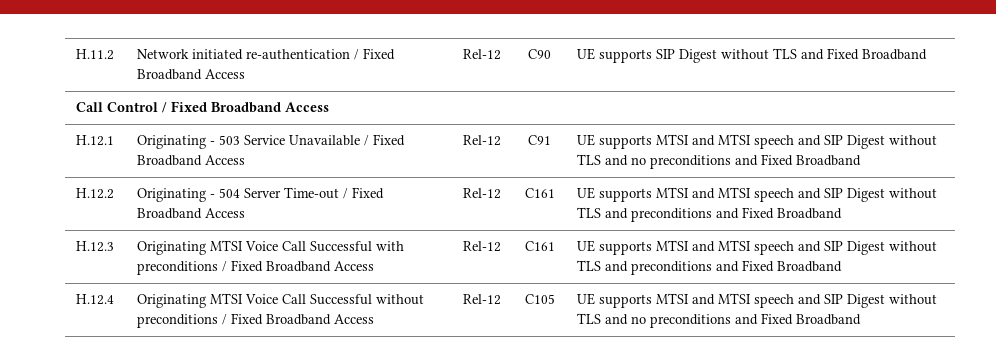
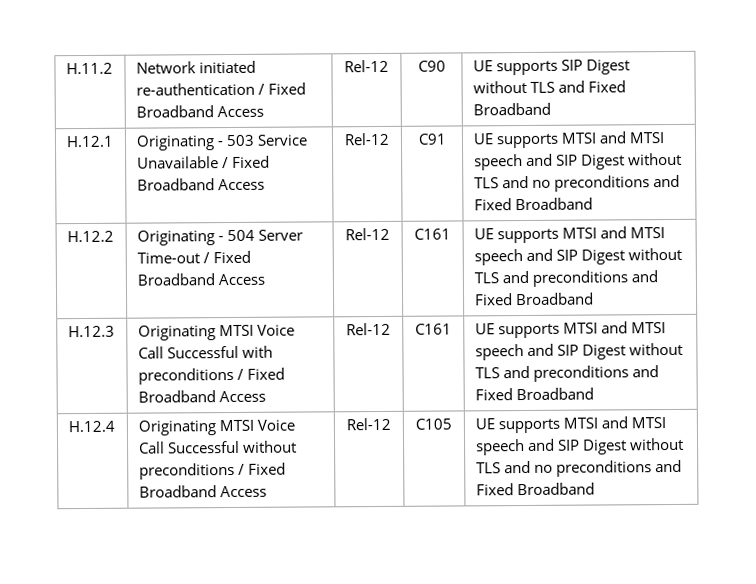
- Call Control / Fixed Broadband Access

